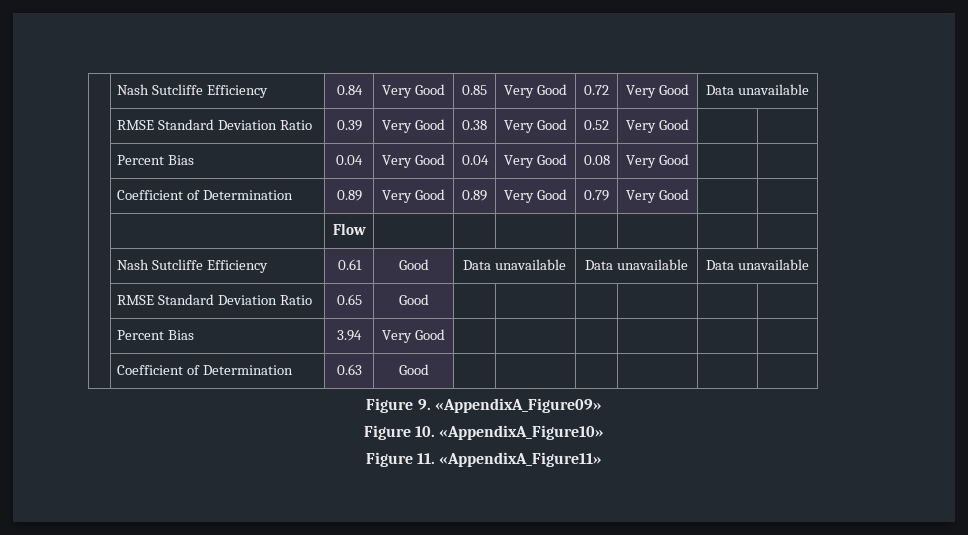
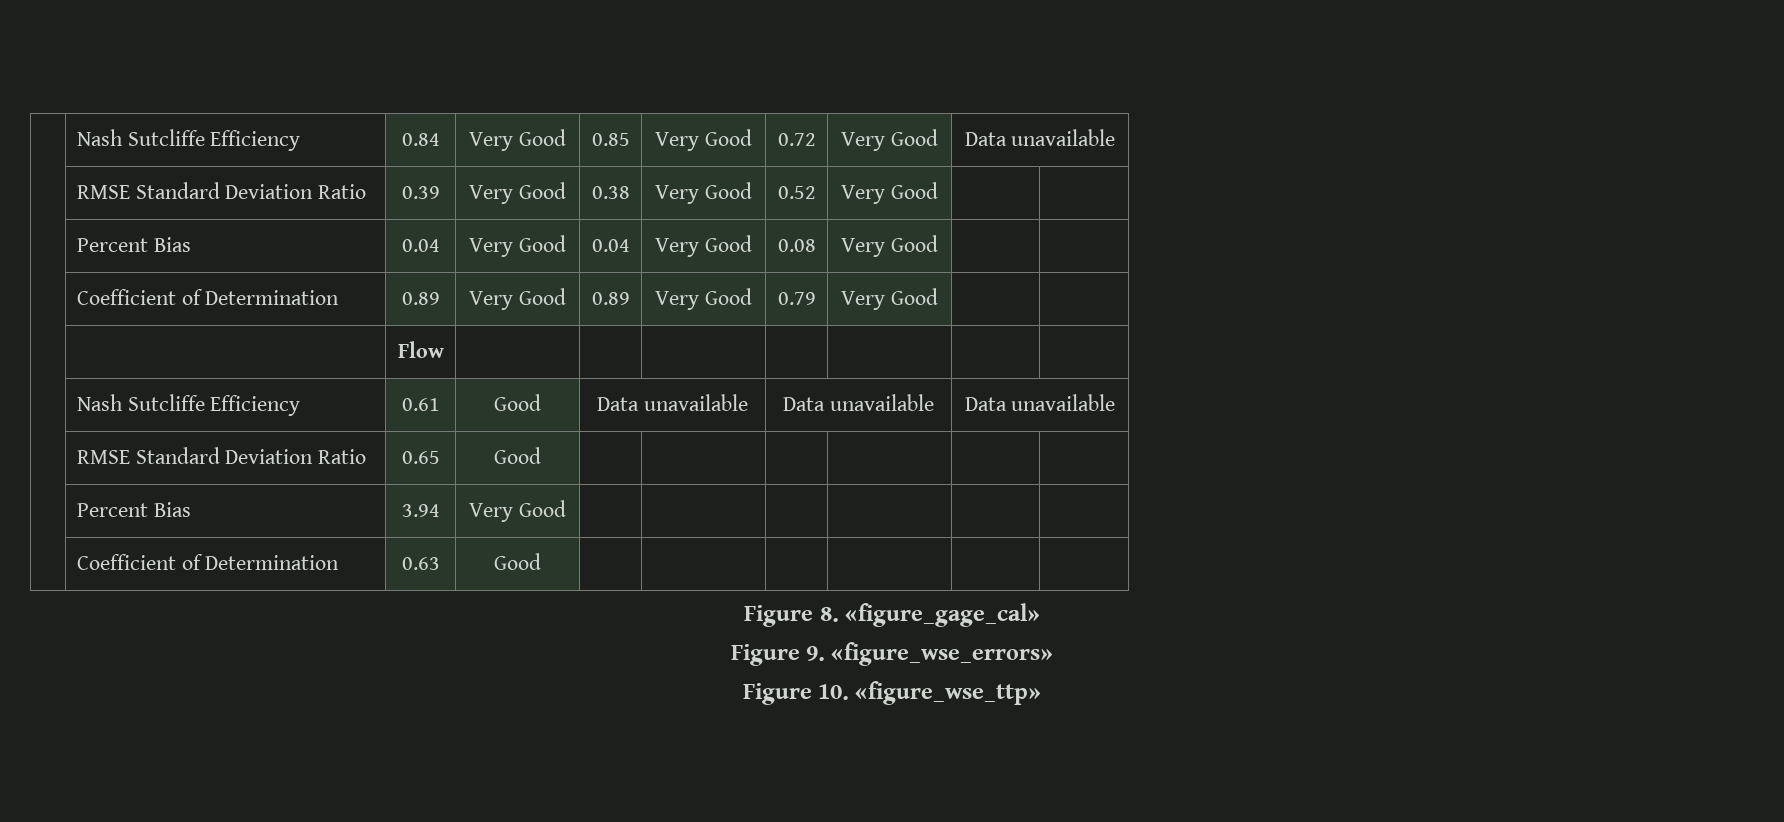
+ Figure 8. «figure_gage_cal»
- Figure 9. «AppendixA_Figure09»
+ Figure 9. «figure_wse_errors»
- Figure 10. «AppendixA_Figure10»
- Figure 11. «AppendixA_Figure11»
+ Figure 10. «figure_wse_ttp»

